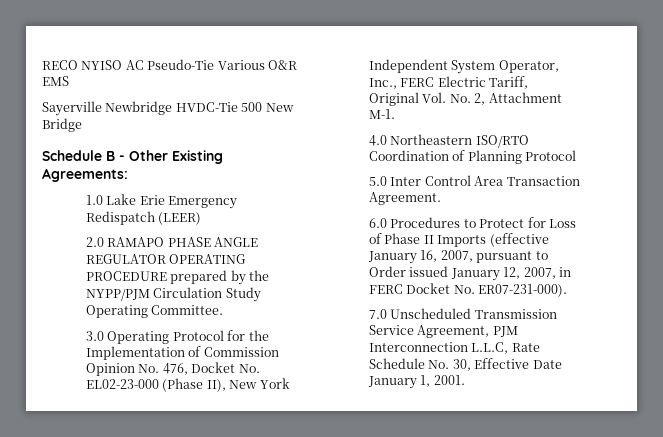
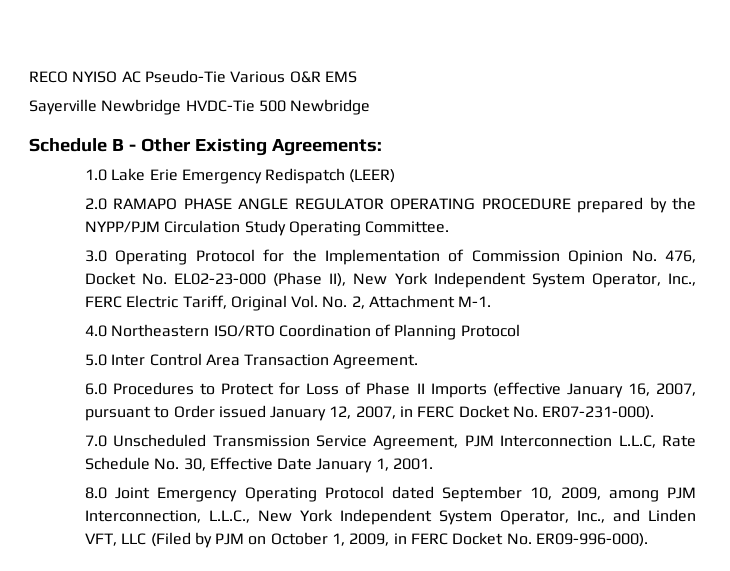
- Sayerville Newbridge HVDC-Tie 500 New Bridge
+ Sayerville Newbridge HVDC-Tie 500 Newbridge
+ 8.0 Joint Emergency Operating Protocol dated September 10, 2009, among PJM Interconnection, L.L.C., New York Independent System Operator, Inc., and Linden VFT, LLC (Filed by PJM on October 1, 2009, in FERC Docket No. ER09-996-000).

